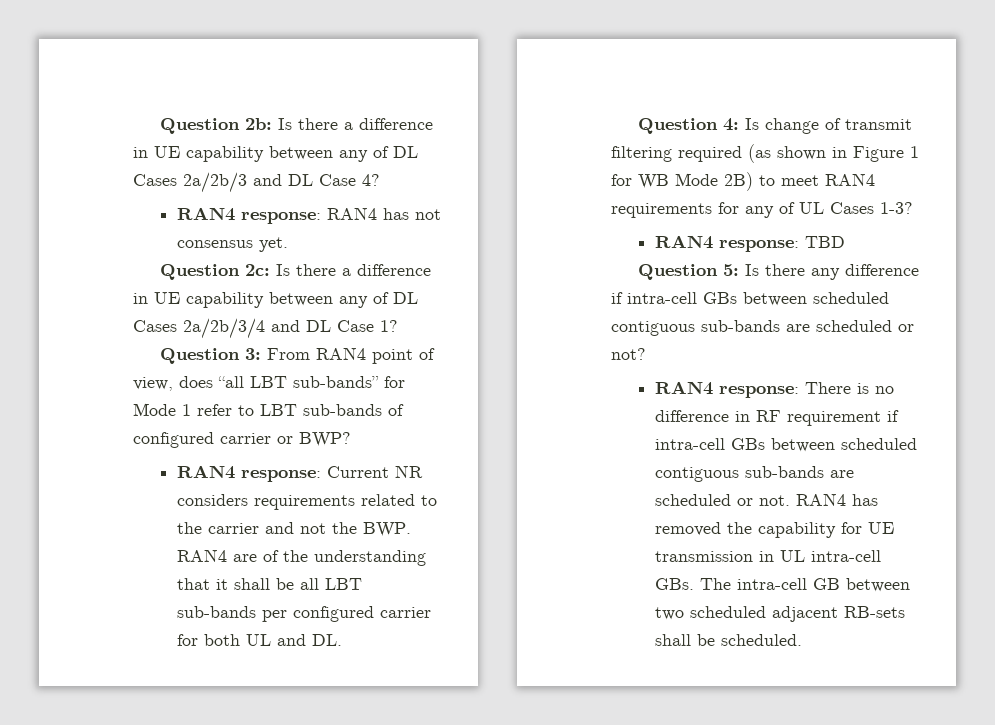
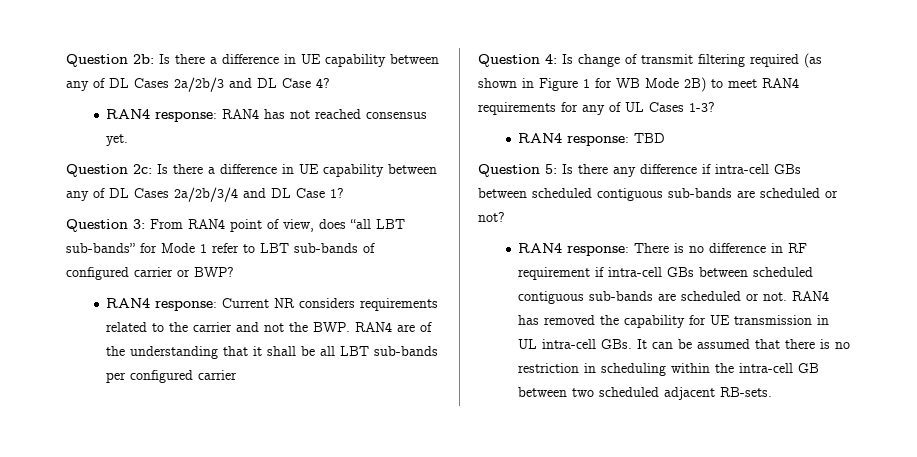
- RAN4 response: RAN4 has not consensus yet.
+ RAN4 response: RAN4 has not reached consensus yet.
- RAN4 response: Current NR considers requirements related to the carrier and not the BWP. RAN4 are of the understanding that it shall be all LBT sub-bands per configured carrier for both UL and DL.
+ RAN4 response: Current NR considers requirements related to the carrier and not the BWP. RAN4 are of the understanding that it shall be all LBT sub-bands per configured carrier
- RAN4 has removed the capability for UE transmission in UL intra-cell GBs. The intra-cell GB between two scheduled adjacent RB-sets shall be scheduled.
+ RAN4 has removed the capability for UE transmission in UL intra-cell GBs. It can be assumed that there is no restriction in scheduling within the intra-cell GB between two scheduled adjacent RB-sets.

